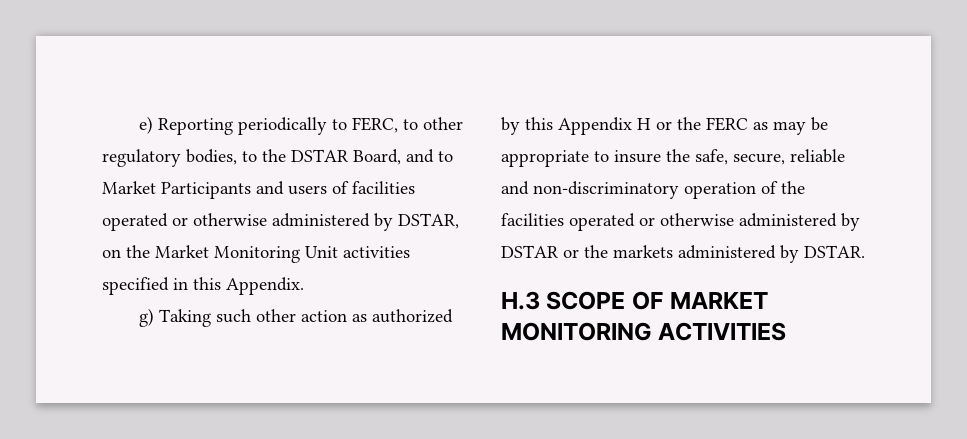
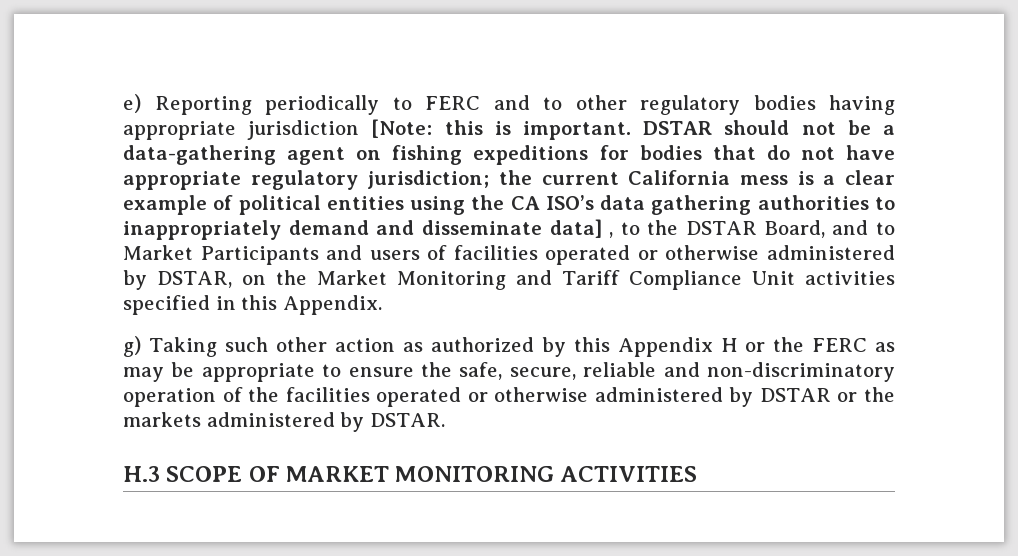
- e) Reporting periodically to FERC, to other regulatory bodies, to the DSTAR Board, and to Market Participants and users of facilities operated or otherwise administered by DSTAR, on the Market Monitoring Unit activities specified in this Appendix.
+ e) Reporting periodically to FERC and to other regulatory bodies having appropriate jurisdiction [Note: this is important. DSTAR should not be a data-gathering agent on fishing expeditions for bodies that do not have appropriate regulatory jurisdiction; the current California mess is a clear example of political entities using the CA ISO’s data gathering authorities to inappropriately demand and disseminate data] , to the DSTAR Board, and to Market Participants and users of facilities operated or otherwise administered by DSTAR, on the Market Monitoring and Tariff Compliance Unit activities specified in this Appendix.
- g) Taking such other action as authorized by this Appendix H or the FERC as may be appropriate to insure the safe, secure, reliable and non-discriminatory operation of the facilities operated or otherwise administered by DSTAR or the markets administered by DSTAR.
+ g) Taking such other action as authorized by this Appendix H or the FERC as may be appropriate to ensure the safe, secure, reliable and non-discriminatory operation of the facilities operated or otherwise administered by DSTAR or the markets administered by DSTAR.

